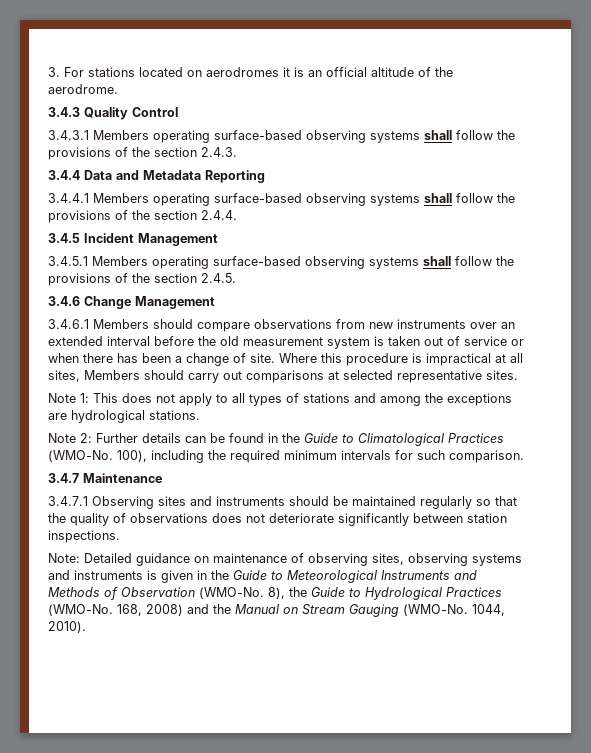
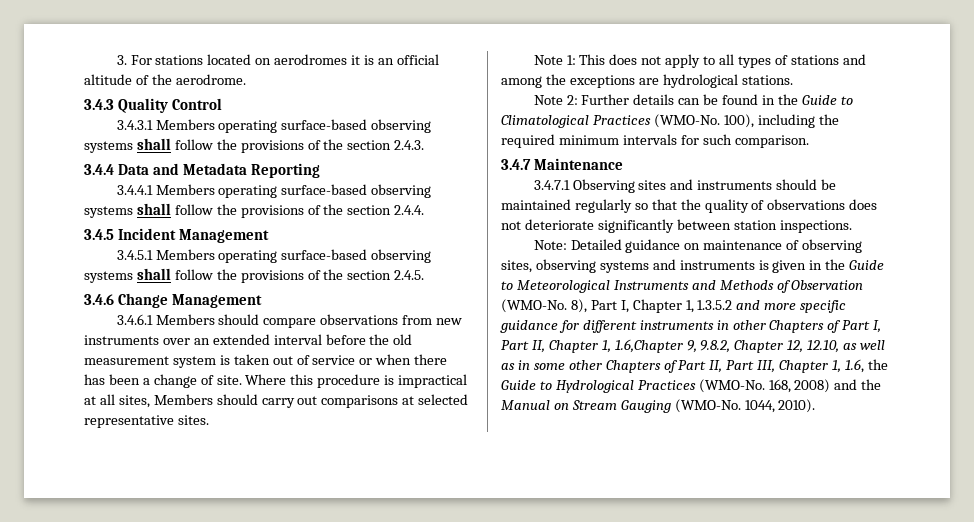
- 8), the Guide to Hydrological Practices (WMO-No.
+ 8), Part I, Chapter 1, 1.3.5.2 and more specific guidance for different instruments in other Chapters of Part I, Part II, Chapter 1, 1.6,Chapter 9, 9.8.2, Chapter 12, 12.10, as well as in some other Chapters of Part II, Part III, Chapter 1, 1.6, the Guide to Hydrological Practices (WMO-No.

